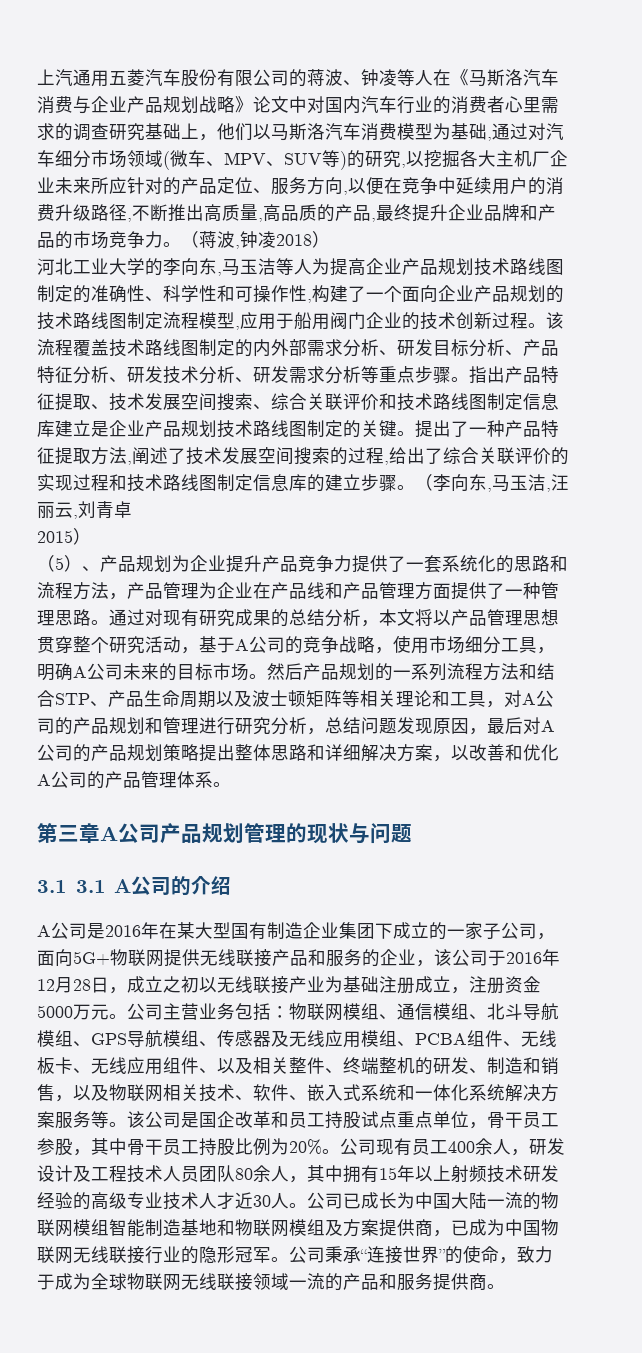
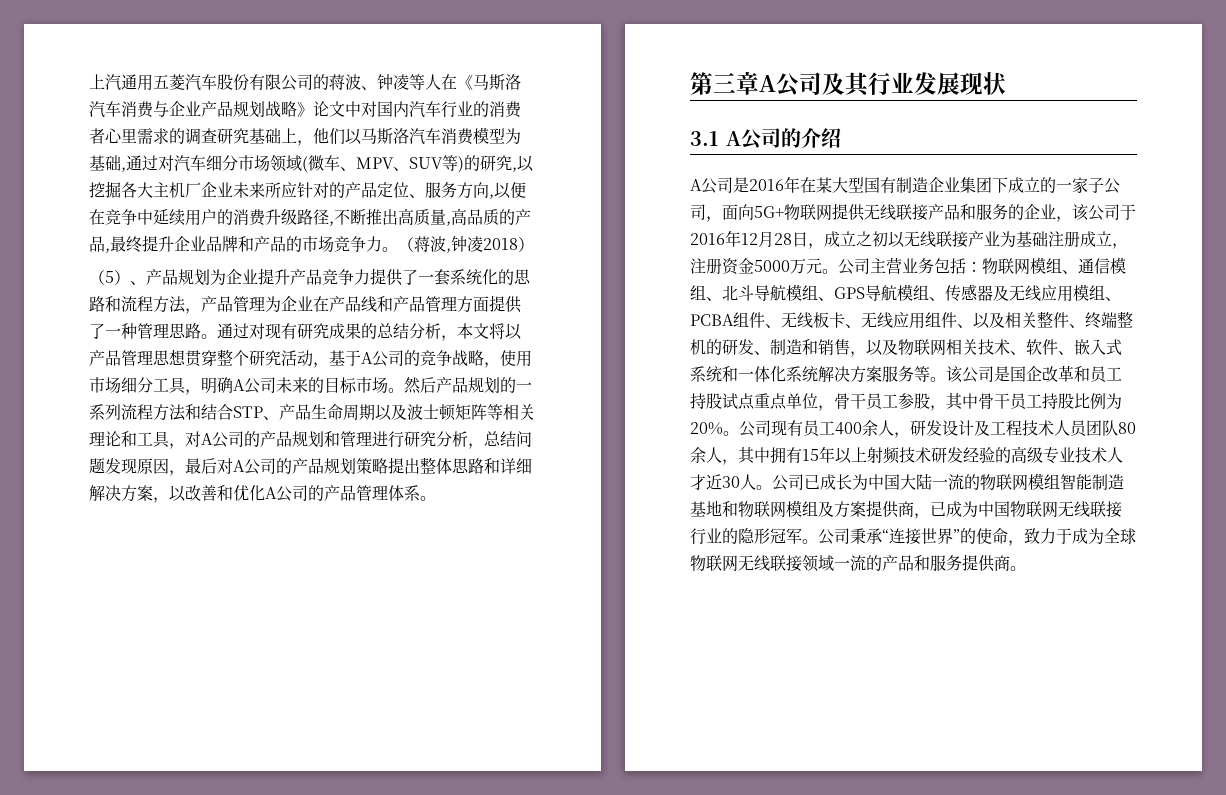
- 河北工业大学的李向东,马玉洁等人为提高企业产品规划技术路线图制定的准确性、科学性和可操作性,构建了一个面向企业产品规划的技术路线图制定流程模型,应用于船用阀门企业的技术创新过程。该流程覆盖技术路线图制定的内外部需求分析、研发目标分析、产品特征分析、研发技术分析、研发需求分析等重点步骤。指出产品特征提取、技术发展空间搜索、综合关联评价和技术路线图制定信息库建立是企业产品规划技术路线图制定的关键。提出了一种产品特征提取方法,阐述了技术发展空间搜索的过程,给出了综合关联评价的实现过程和技术路线图制定信息库的建立步骤。（李向东,马玉洁,汪丽云,刘青卓
- 2015）
- 第三章A公司产品规划管理的现状与问题
- 3.1 3.1 A公司的介绍
+ 第三章A公司及其行业发展现状
+ 3.1 A公司的介绍

